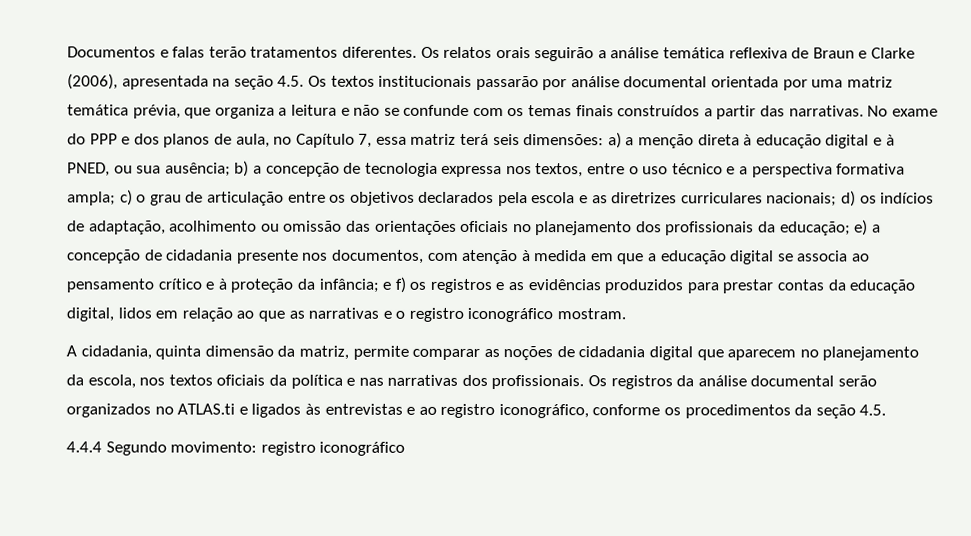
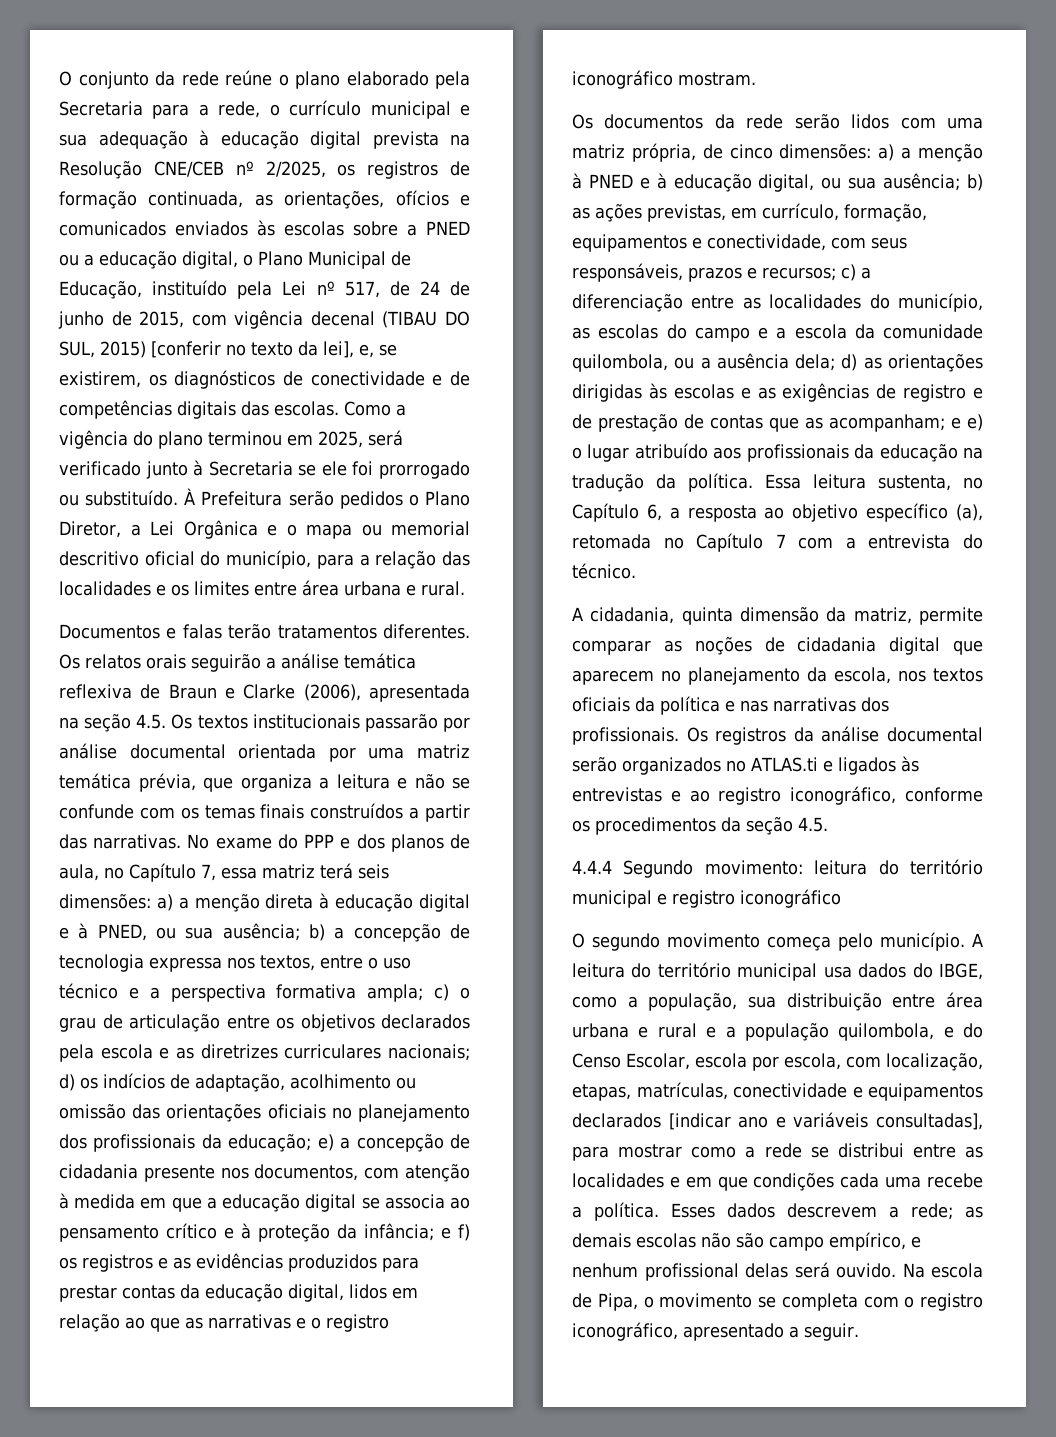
+ O conjunto da rede reúne o plano elaborado pela Secretaria para a rede, o currículo municipal e sua adequação à educação digital prevista na Resolução CNE/CEB nº 2/2025, os registros de formação continuada, as orientações, ofícios e comunicados enviados às escolas sobre a PNED ou a educação digital, o Plano Municipal de Educação, instituído pela Lei nº 517, de 24 de junho de 2015, com vigência decenal (TIBAU DO SUL, 2015) [conferir no texto da lei], e, se existirem, os diagnósticos de conectividade e de competências digitais das escolas. Como a vigência do plano terminou em 2025, será verificado junto à Secretaria se ele foi prorrogado ou substituído. À Prefeitura serão pedidos o Plano Diretor, a Lei Orgânica e o mapa ou memorial descritivo oficial do município, para a relação das localidades e os limites entre área urbana e rural.
+ Os documentos da rede serão lidos com uma matriz própria, de cinco dimensões: a) a menção à PNED e à educação digital, ou sua ausência; b) as ações previstas, em currículo, formação, equipamentos e conectividade, com seus responsáveis, prazos e recursos; c) a diferenciação entre as localidades do município, as escolas do campo e a escola da comunidade quilombola, ou a ausência dela; d) as orientações dirigidas às escolas e as exigências de registro e de prestação de contas que as acompanham; e e) o lugar atribuído aos profissionais da educação na tradução da política. Essa leitura sustenta, no Capítulo 6, a resposta ao objetivo específico (a), retomada no Capítulo 7 com a entrevista do técnico.
- 4.4.4 Segundo movimento: registro iconográfico
+ 4.4.4 Segundo movimento: leitura do território municipal e registro iconográfico
+ O segundo movimento começa pelo município. A leitura do território municipal usa dados do IBGE, como a população, sua distribuição entre área urbana e rural e a população quilombola, e do Censo Escolar, escola por escola, com localização, etapas, matrículas, conectividade e equipamentos declarados [indicar ano e variáveis consultadas], para mostrar como a rede se distribui entre as localidades e em que condições cada uma recebe a política. Esses dados descrevem a rede; as demais escolas não são campo empírico, e nenhum profissional delas será ouvido. Na escola de Pipa, o movimento se completa com o registro iconográfico, apresentado a seguir.

